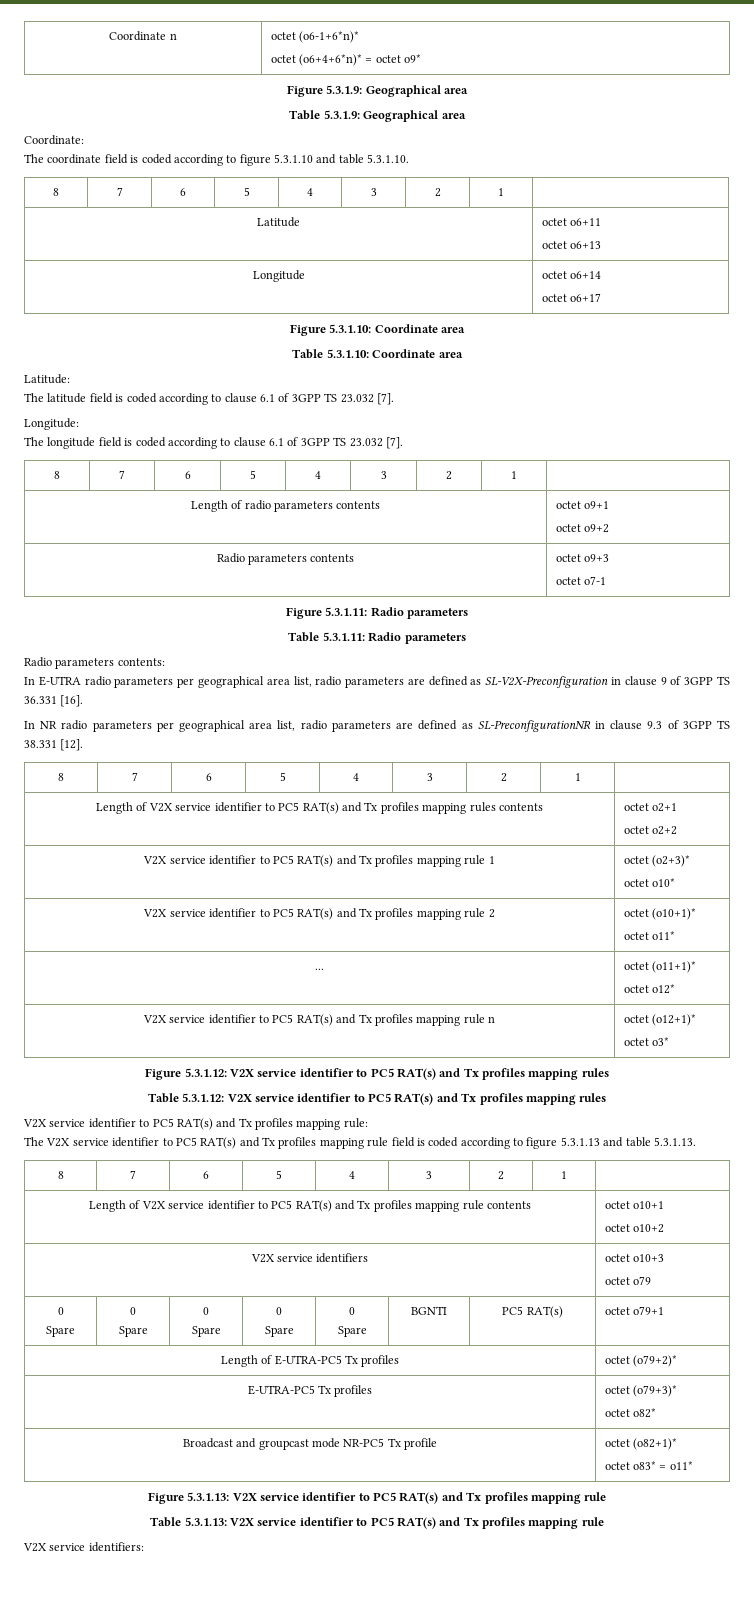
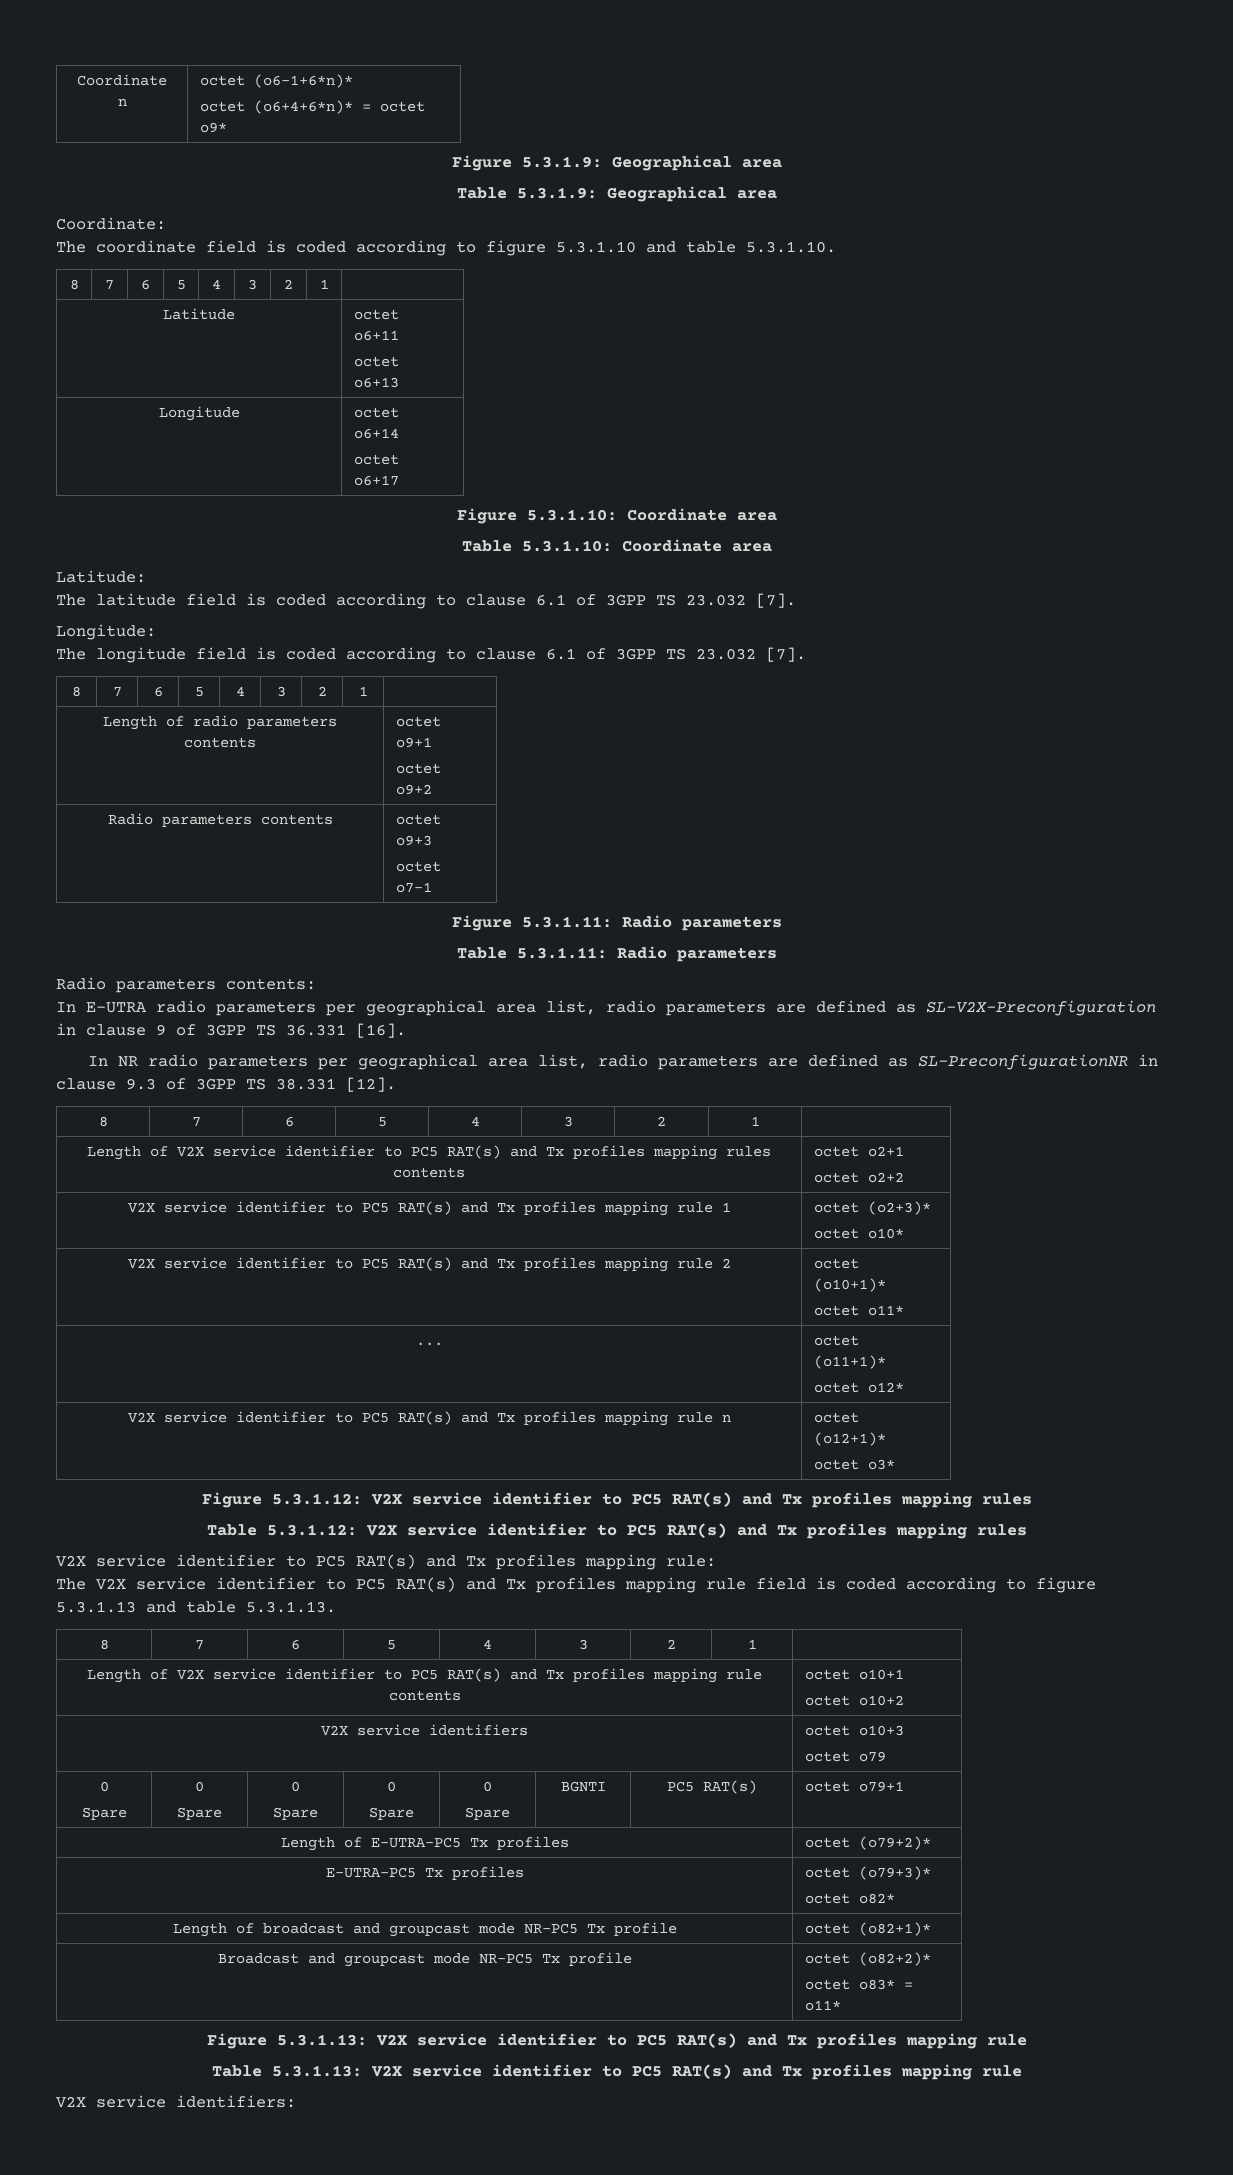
+ Length of broadcast and groupcast mode NR-PC5 Tx profile | octet (o82+1)*
- Broadcast and groupcast mode NR-PC5 Tx profile | octet (o82+1)*
+ Broadcast and groupcast mode NR-PC5 Tx profile | octet (o82+2)*

